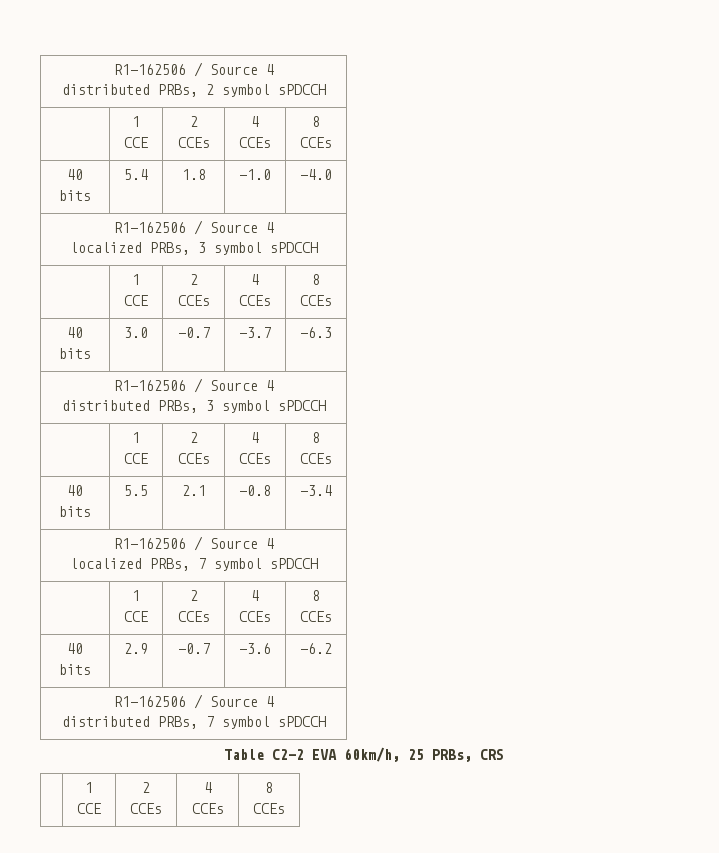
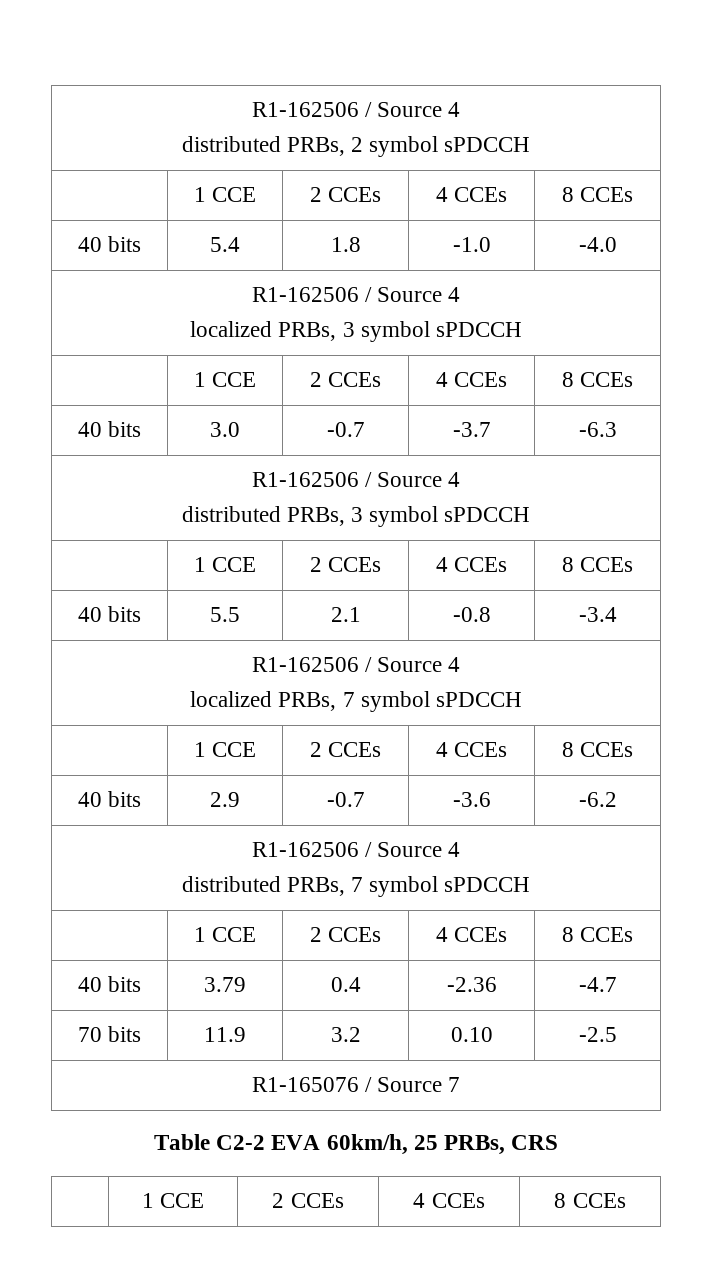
  40 bits | 2.9 | -0.7 | -3.6 | -6.2
  R1-162506 / Source 4
  distributed PRBs, 7 symbol sPDCCH
+ | 1 CCE | 2 CCEs | 4 CCEs | 8 CCEs
+ 40 bits | 3.79 | 0.4 | -2.36 | -4.7
+ 70 bits | 11.9 | 3.2 | 0.10 | -2.5
+ R1-165076 / Source 7

